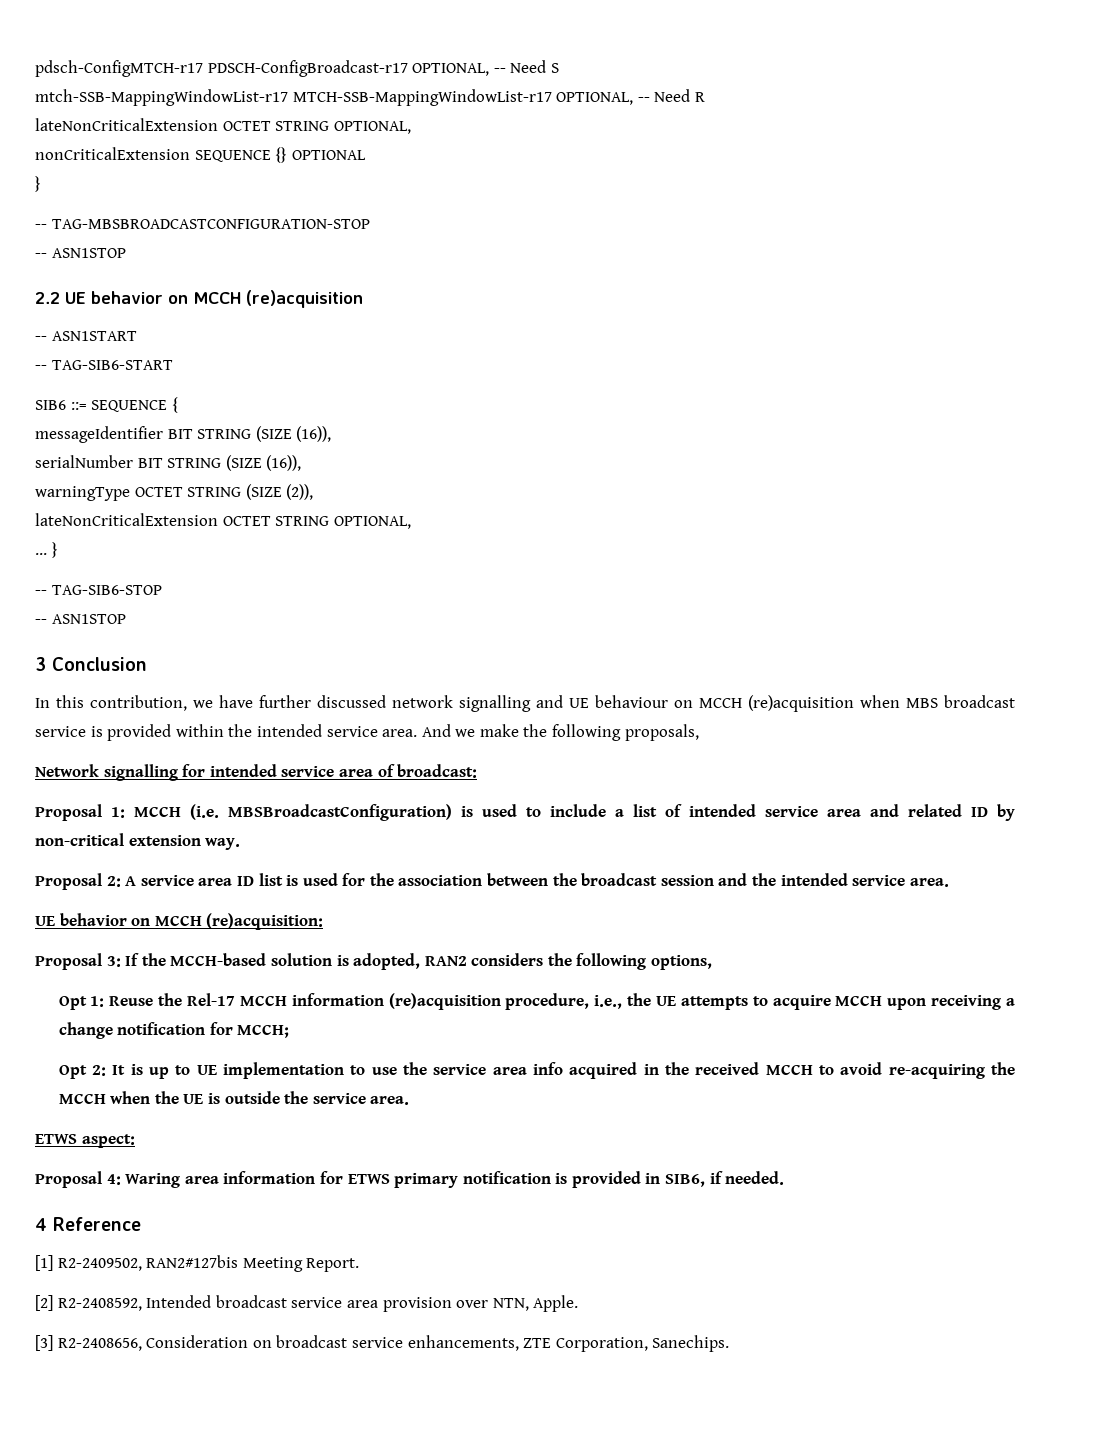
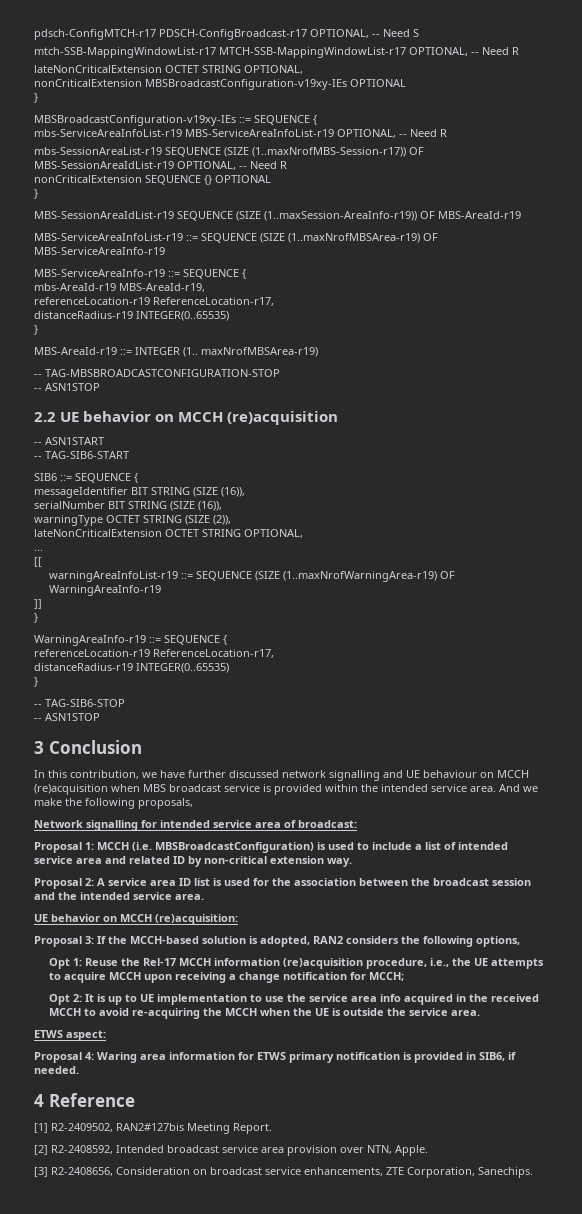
+ nonCriticalExtension MBSBroadcastConfiguration-v19xy-IEs OPTIONAL
+ }
+ MBSBroadcastConfiguration-v19xy-IEs ::= SEQUENCE {
+ mbs-ServiceAreaInfoList-r19 MBS-ServiceAreaInfoList-r19 OPTIONAL, -- Need R
+ mbs-SessionAreaList-r19 SEQUENCE (SIZE (1..maxNrofMBS-Session-r17)) OF MBS-SessionAreaIdList-r19 OPTIONAL, -- Need R
+ MBS-SessionAreaIdList-r19 SEQUENCE (SIZE (1..maxSession-AreaInfo-r19)) OF MBS-AreaId-r19
+ MBS-ServiceAreaInfoList-r19 ::= SEQUENCE (SIZE (1..maxNrofMBSArea-r19) OF MBS-ServiceAreaInfo-r19
+ MBS-ServiceAreaInfo-r19 ::= SEQUENCE {
+ mbs-AreaId-r19 MBS-AreaId-r19,
+ referenceLocation-r19 ReferenceLocation-r17,
+ distanceRadius-r19 INTEGER(0..65535)
+ }
+ MBS-AreaId-r19 ::= INTEGER (1.. maxNrofMBSArea-r19)
- ... }
+ ...
+ [[
+ warningAreaInfoList-r19 ::= SEQUENCE (SIZE (1..maxNrofWarningArea-r19) OF WarningAreaInfo-r19
+ ]]
+ }
+ WarningAreaInfo-r19 ::= SEQUENCE {
+ referenceLocation-r19 ReferenceLocation-r17,
+ distanceRadius-r19 INTEGER(0..65535)
+ }

